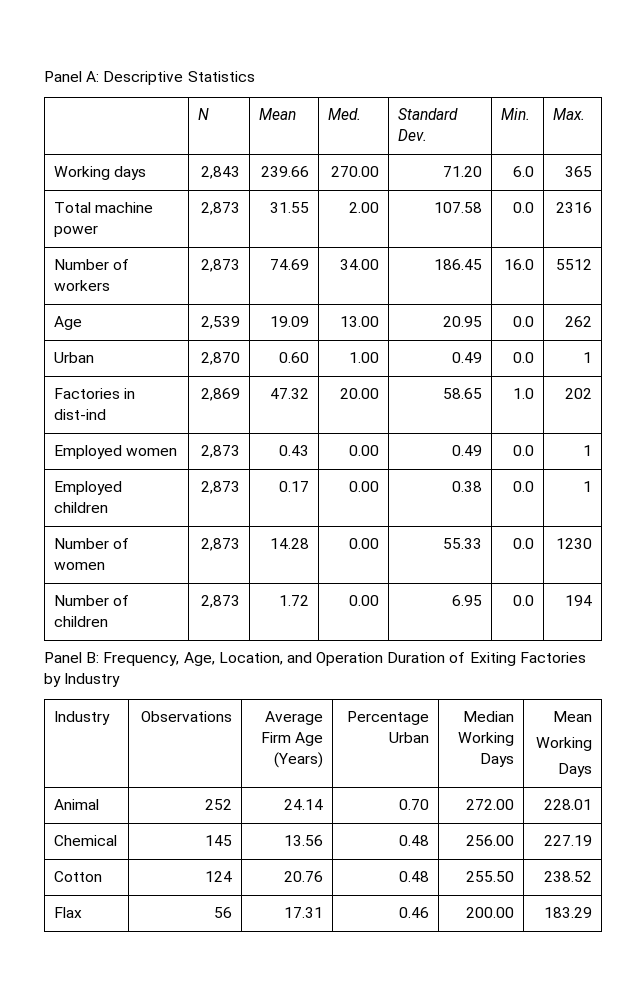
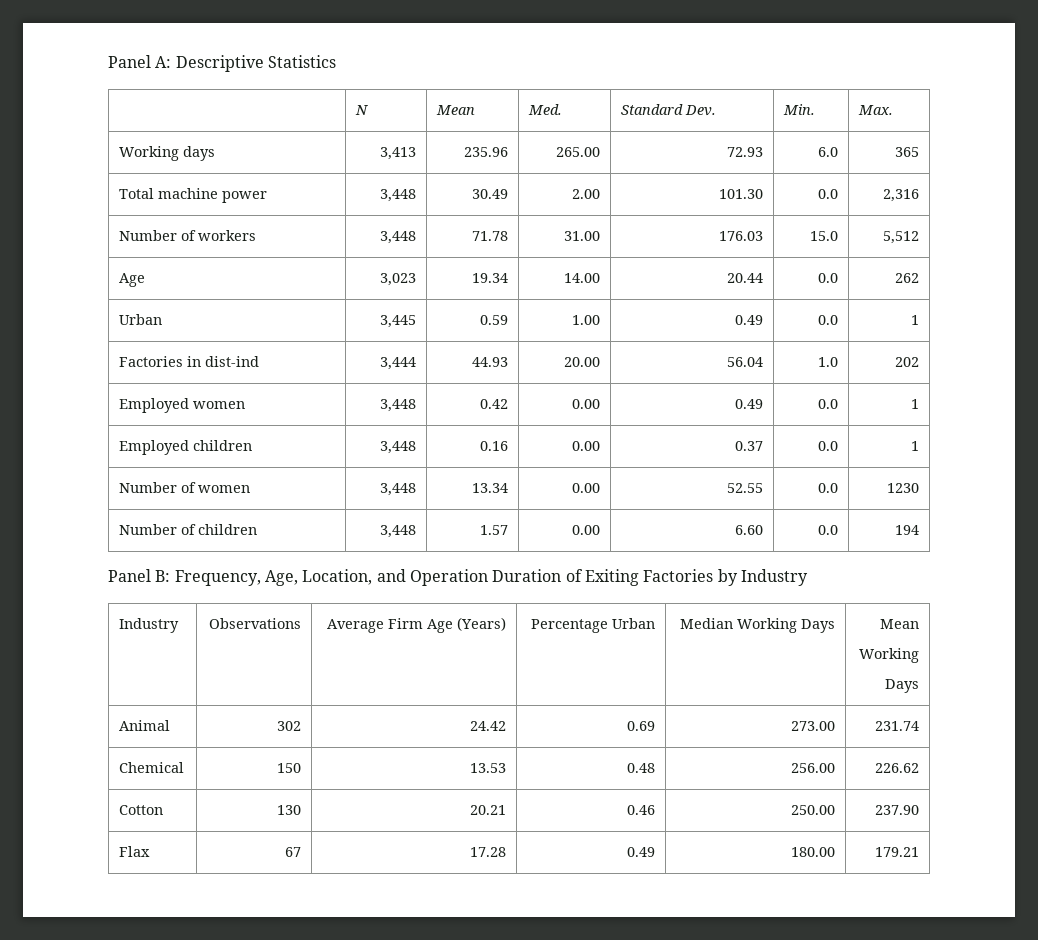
- Working days | 2,843 | 239.66 | 270.00 | 71.20 | 6.0 | 365
+ Working days | 3,413 | 235.96 | 265.00 | 72.93 | 6.0 | 365
- Total machine power | 2,873 | 31.55 | 2.00 | 107.58 | 0.0 | 2316
+ Total machine power | 3,448 | 30.49 | 2.00 | 101.30 | 0.0 | 2,316
- Number of workers | 2,873 | 74.69 | 34.00 | 186.45 | 16.0 | 5512
- Age | 2,539 | 19.09 | 13.00 | 20.95 | 0.0 | 262
+ Number of workers | 3,448 | 71.78 | 31.00 | 176.03 | 15.0 | 5,512
+ Age | 3,023 | 19.34 | 14.00 | 20.44 | 0.0 | 262
- Urban | 2,870 | 0.60 | 1.00 | 0.49 | 0.0 | 1
+ Urban | 3,445 | 0.59 | 1.00 | 0.49 | 0.0 | 1
- Factories in dist-ind | 2,869 | 47.32 | 20.00 | 58.65 | 1.0 | 202
+ Factories in dist-ind | 3,444 | 44.93 | 20.00 | 56.04 | 1.0 | 202
- Employed women | 2,873 | 0.43 | 0.00 | 0.49 | 0.0 | 1
+ Employed women | 3,448 | 0.42 | 0.00 | 0.49 | 0.0 | 1
- Employed children | 2,873 | 0.17 | 0.00 | 0.38 | 0.0 | 1
+ Employed children | 3,448 | 0.16 | 0.00 | 0.37 | 0.0 | 1
- Number of women | 2,873 | 14.28 | 0.00 | 55.33 | 0.0 | 1230
+ Number of women | 3,448 | 13.34 | 0.00 | 52.55 | 0.0 | 1230
- Number of children | 2,873 | 1.72 | 0.00 | 6.95 | 0.0 | 194
+ Number of children | 3,448 | 1.57 | 0.00 | 6.60 | 0.0 | 194
- Animal | 252 | 24.14 | 0.70 | 272.00 | 228.01
+ Animal | 302 | 24.42 | 0.69 | 273.00 | 231.74
- Chemical | 145 | 13.56 | 0.48 | 256.00 | 227.19
+ Chemical | 150 | 13.53 | 0.48 | 256.00 | 226.62
- Cotton | 124 | 20.76 | 0.48 | 255.50 | 238.52
- Flax | 56 | 17.31 | 0.46 | 200.00 | 183.29
+ Cotton | 130 | 20.21 | 0.46 | 250.00 | 237.90
+ Flax | 67 | 17.28 | 0.49 | 180.00 | 179.21

